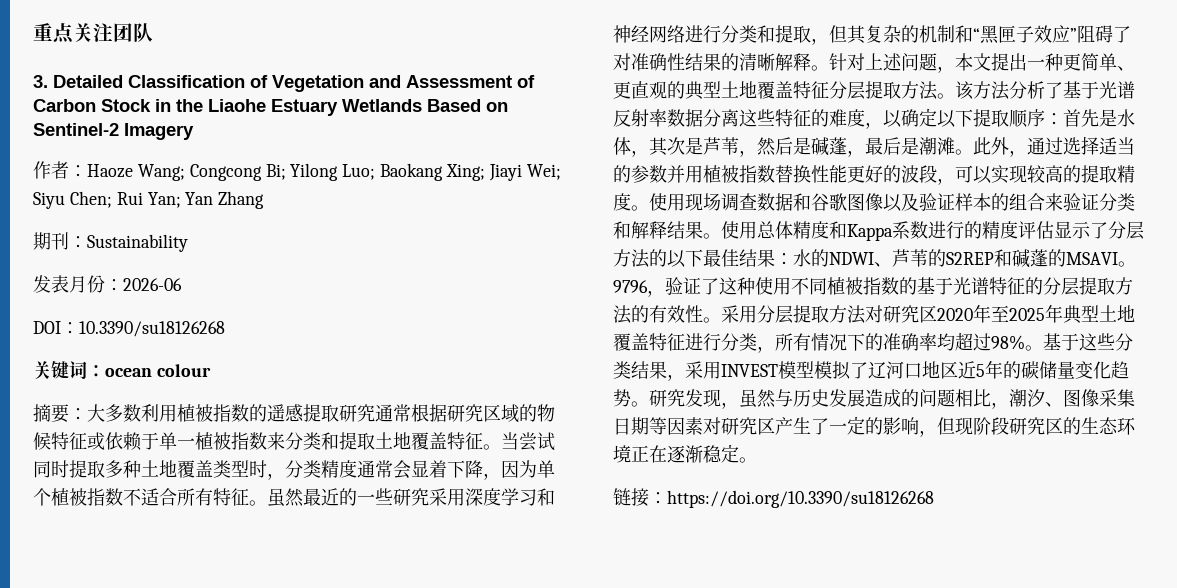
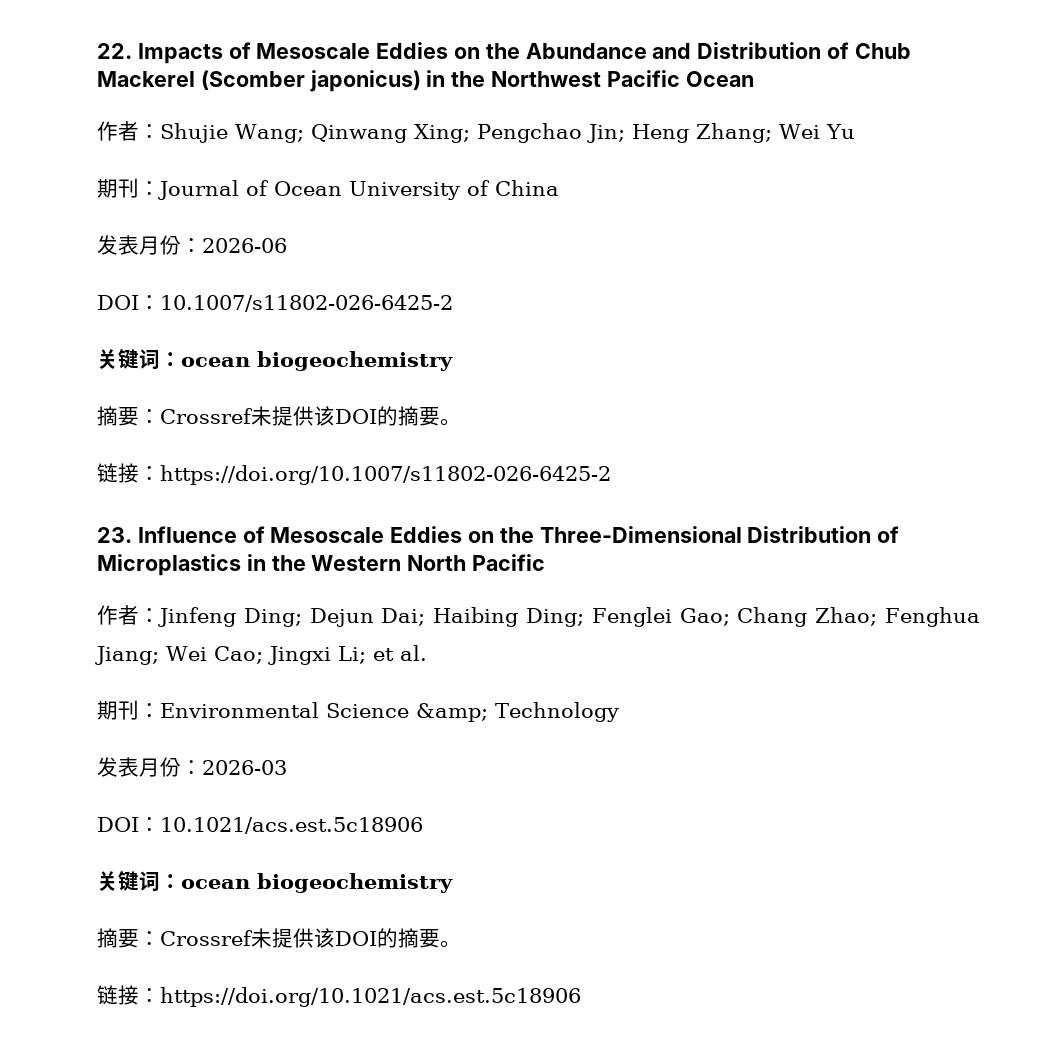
- 重点关注团队
- 3. Detailed Classification of Vegetation and Assessment of Carbon Stock in the Liaohe Estuary Wetlands Based on Sentinel-2 Imagery
- 作者：Haoze Wang; Congcong Bi; Yilong Luo; Baokang Xing; Jiayi Wei; Siyu Chen; Rui Yan; Yan Zhang
- 期刊：Sustainability
+ 22. Impacts of Mesoscale Eddies on the Abundance and Distribution of Chub Mackerel (Scomber japonicus) in the Northwest Pacific Ocean
+ 作者：Shujie Wang; Qinwang Xing; Pengchao Jin; Heng Zhang; Wei Yu
+ 期刊：Journal of Ocean University of China
- DOI：10.3390/su18126268
- 关键词：ocean colour
- 摘要：大多数利用植被指数的遥感提取研究通常根据研究区域的物候特征或依赖于单一植被指数来分类和提取土地覆盖特征。当尝试同时提取多种土地覆盖类型时，分类精度通常会显着下降，因为单个植被指数不适合所有特征。虽然最近的一些研究采用深度学习和神经网络进行分类和提取，但其复杂的机制和“黑匣子效应”阻碍了对准确性结果的清晰解释。针对上述问题，本文提出一种更简单、更直观的典型土地覆盖特征分层提取方法。该方法分析了基于光谱反射率数据分离这些特征的难度，以确定以下提取顺序：首先是水体，其次是芦苇，然后是碱蓬，最后是潮滩。此外，通过选择适当的参数并用植被指数替换性能更好的波段，可以实现较高的提取精度。使用现场调查数据和谷歌图像以及验证样本的组合来验证分类和解释结果。使用总体精度和Kappa系数进行的精度评估显示了分层方法的以下最佳结果：水的NDWI、芦苇的S2REP和碱蓬的MSAVI。9796，验证了这种使用不同植被指数的基于光谱特征的分层提取方法的有效性。采用分层提取方法对研究区2020年至2025年典型土地覆盖特征进行分类，所有情况下的准确率均超过98%。基于这些分类结果，采用INVEST模型模拟了辽河口地区近5年的碳储量变化趋势。研究发现，虽然与历史发展造成的问题相比，潮汐、图像采集日期等因素对研究区产生了一定的影响，但现阶段研究区的生态环境正在逐渐稳定。
- 链接：https://doi.org/10.3390/su18126268
+ DOI：10.1007/s11802-026-6425-2
+ 关键词：ocean biogeochemistry
+ 摘要：Crossref未提供该DOI的摘要。
+ 链接：https://doi.org/10.1007/s11802-026-6425-2
+ 23. Influence of Mesoscale Eddies on the Three-Dimensional Distribution of Microplastics in the Western North Pacific
+ 作者：Jinfeng Ding; Dejun Dai; Haibing Ding; Fenglei Gao; Chang Zhao; Fenghua Jiang; Wei Cao; Jingxi Li; et al.
+ 期刊：Environmental Science &amp; Technology
+ 发表月份：2026-03
+ DOI：10.1021/acs.est.5c18906
+ 关键词：ocean biogeochemistry
+ 摘要：Crossref未提供该DOI的摘要。
+ 链接：https://doi.org/10.1021/acs.est.5c18906

